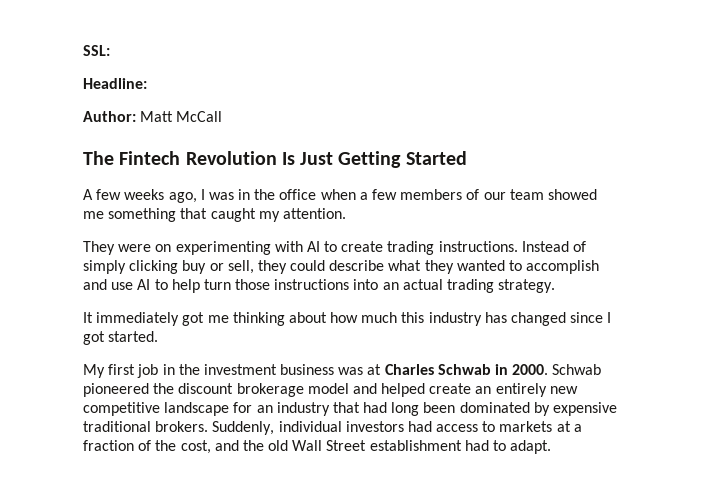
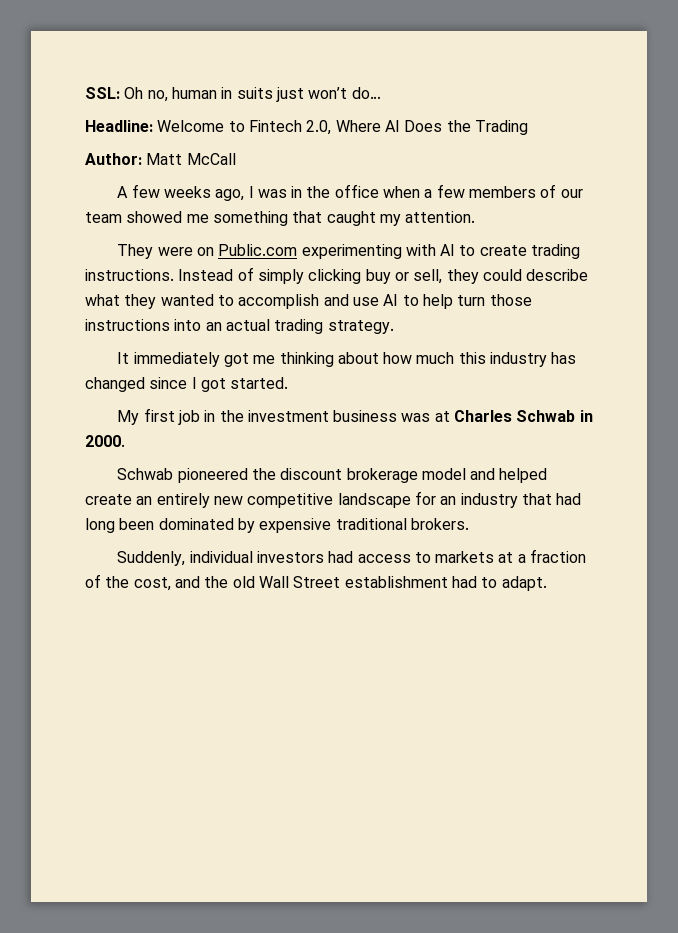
- SSL:
- Headline:
+ SSL: Oh no, human in suits just won’t do…
+ Headline: Welcome to Fintech 2.0, Where AI Does the Trading
  Author: Matt McCall
- The Fintech Revolution Is Just Getting Started
- They were on experimenting with AI to create trading instructions.
+ They were on Public.com experimenting with AI to create trading instructions.
- My first job in the investment business was at Charles Schwab in 2000. Schwab pioneered the discount brokerage model and helped create an entirely new competitive landscape for an industry that had long been dominated by expensive traditional brokers. Suddenly, individual investors had access to markets at a fraction of the cost, and the old Wall Street establishment had to adapt.
+ My first job in the investment business was at Charles Schwab in 2000.
+ Schwab pioneered the discount brokerage model and helped create an entirely new competitive landscape for an industry that had long been dominated by expensive traditional brokers.
+ Suddenly, individual investors had access to markets at a fraction of the cost, and the old Wall Street establishment had to adapt.

